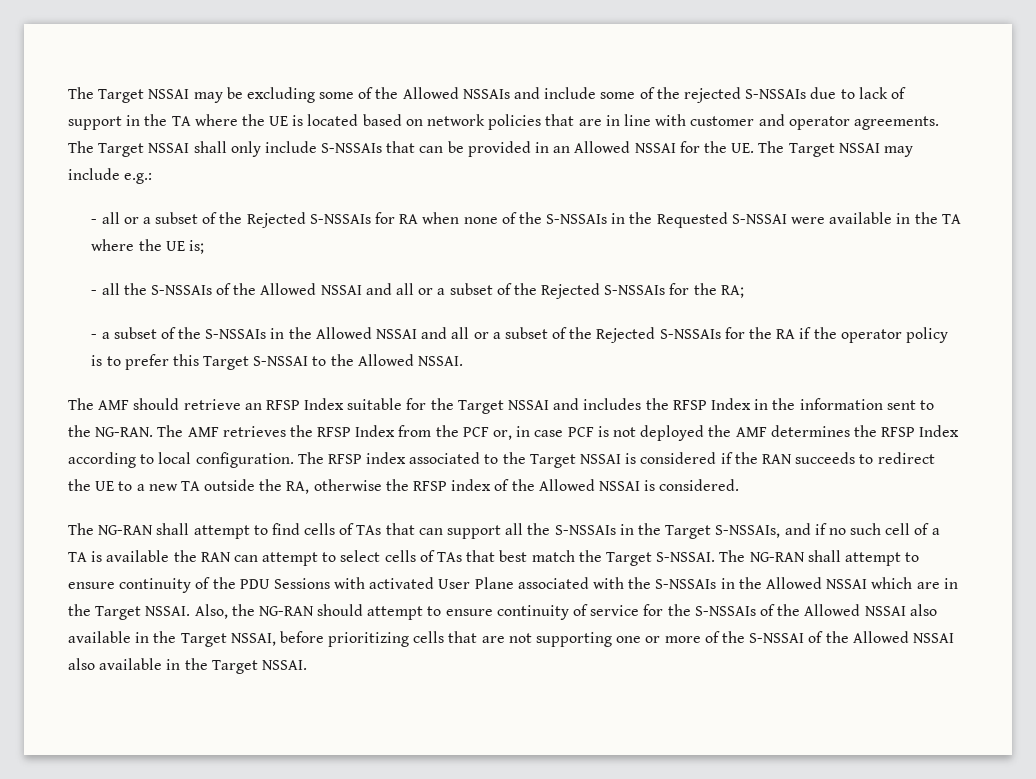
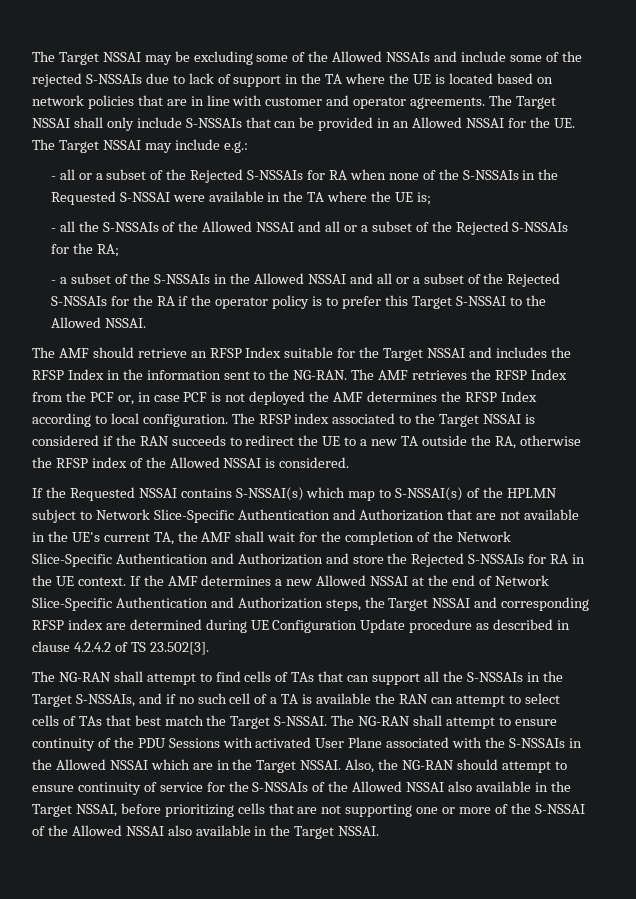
+ If the Requested NSSAI contains S-NSSAI(s) which map to S-NSSAI(s) of the HPLMN subject to Network Slice-Specific Authentication and Authorization that are not available in the UE's current TA, the AMF shall wait for the completion of the Network Slice-Specific Authentication and Authorization and store the Rejected S-NSSAIs for RA in the UE context. If the AMF determines a new Allowed NSSAI at the end of Network Slice-Specific Authentication and Authorization steps, the Target NSSAI and corresponding RFSP index are determined during UE Configuration Update procedure as described in clause 4.2.4.2 of TS 23.502[3].

